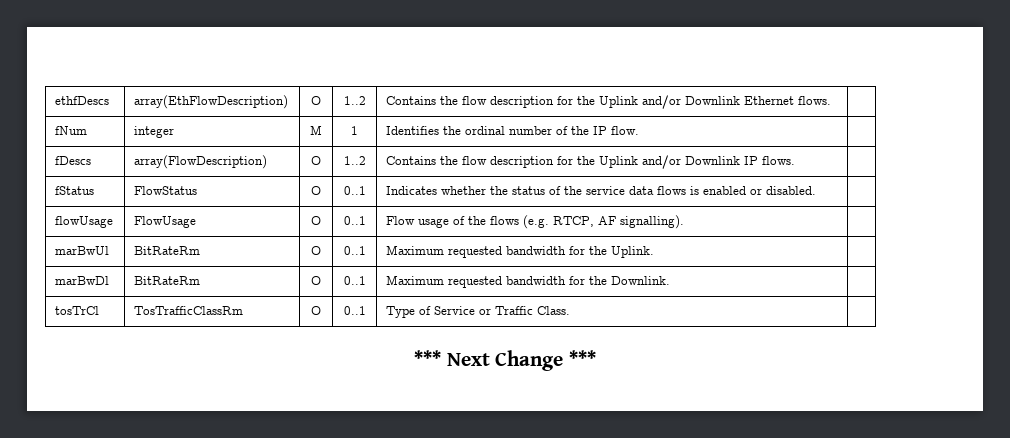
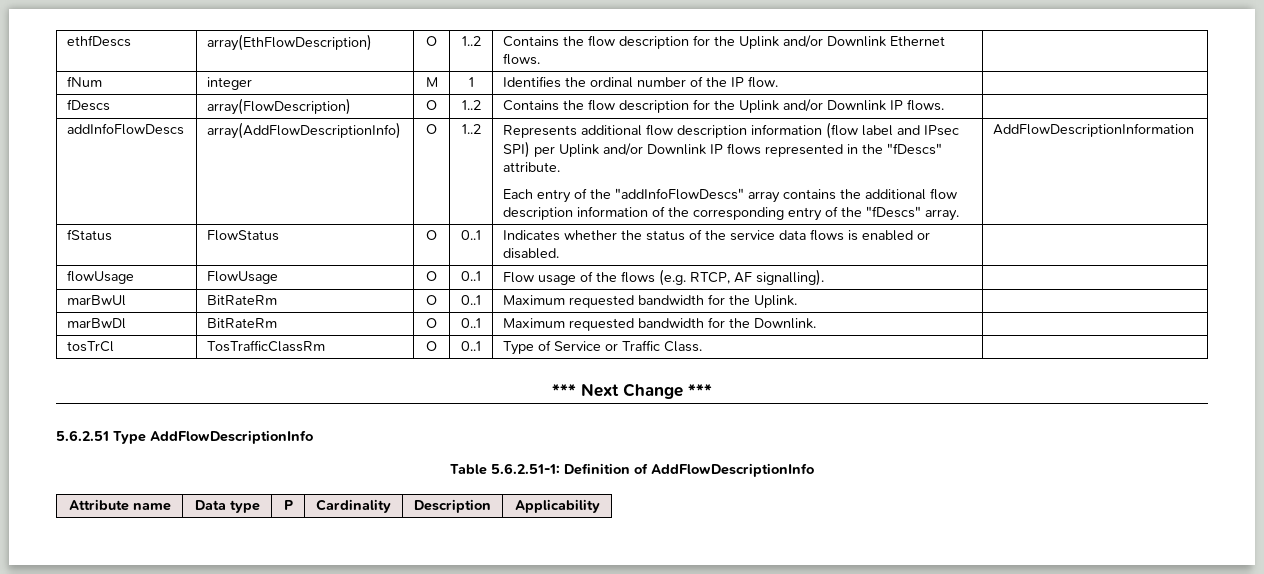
+ addInfoFlowDescs | array(AddFlowDescriptionInfo) | O | 1..2 | Represents additional flow description information (flow label and IPsec SPI) per Uplink and/or Downlink IP flows represented in the "fDescs" attribute.
+ Each entry of the "addInfoFlowDescs" array contains the additional flow description information of the corresponding entry of the "fDescs" array. | AddFlowDescriptionInformation
+ 5.6.2.51 Type AddFlowDescriptionInfo
+ Table 5.6.2.51-1: Definition of AddFlowDescriptionInfo
+ Attribute name | Data type | P | Cardinality | Description | Applicability

